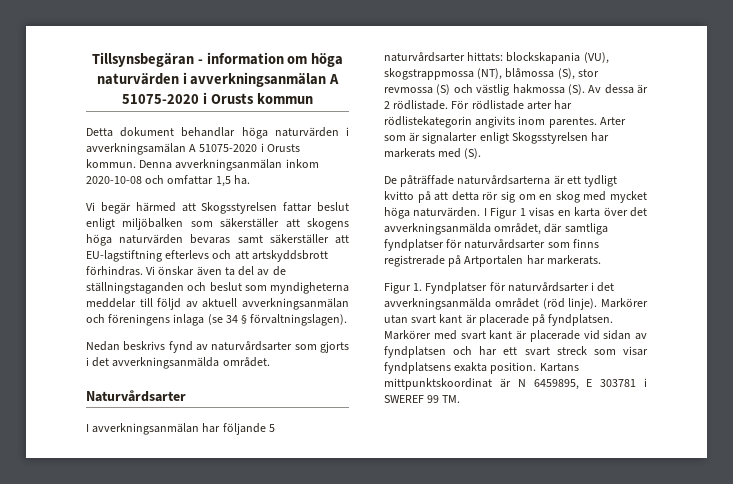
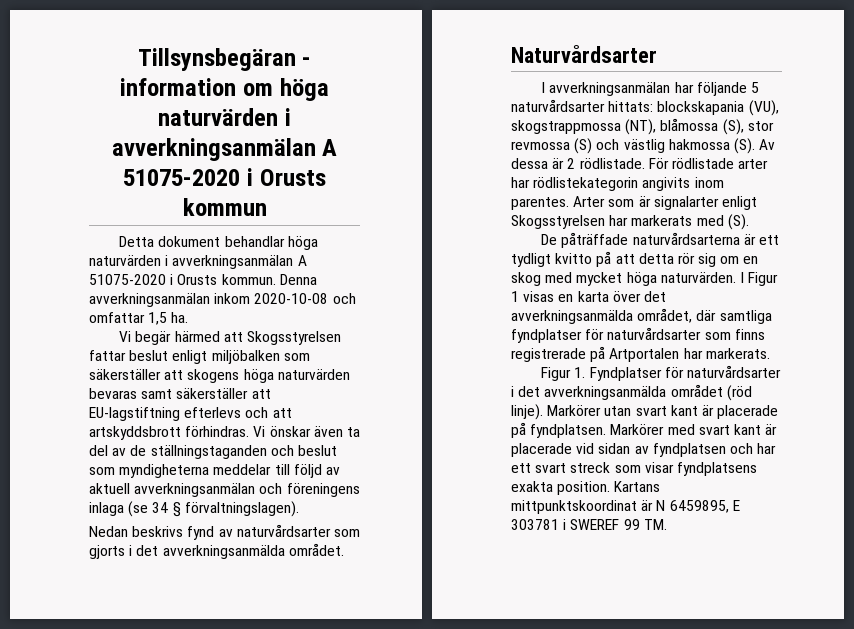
- Detta dokument behandlar höga naturvärden i avverkningsamälan A 51075-2020 i Orusts kommun.
+ Detta dokument behandlar höga naturvärden i avverkningsanmälan A 51075-2020 i Orusts kommun.

